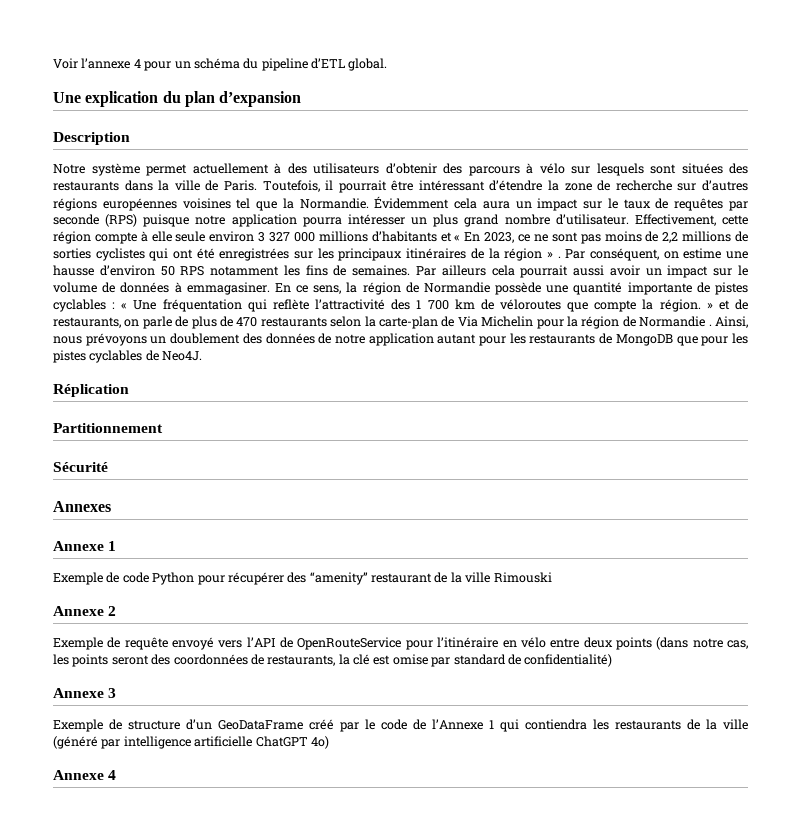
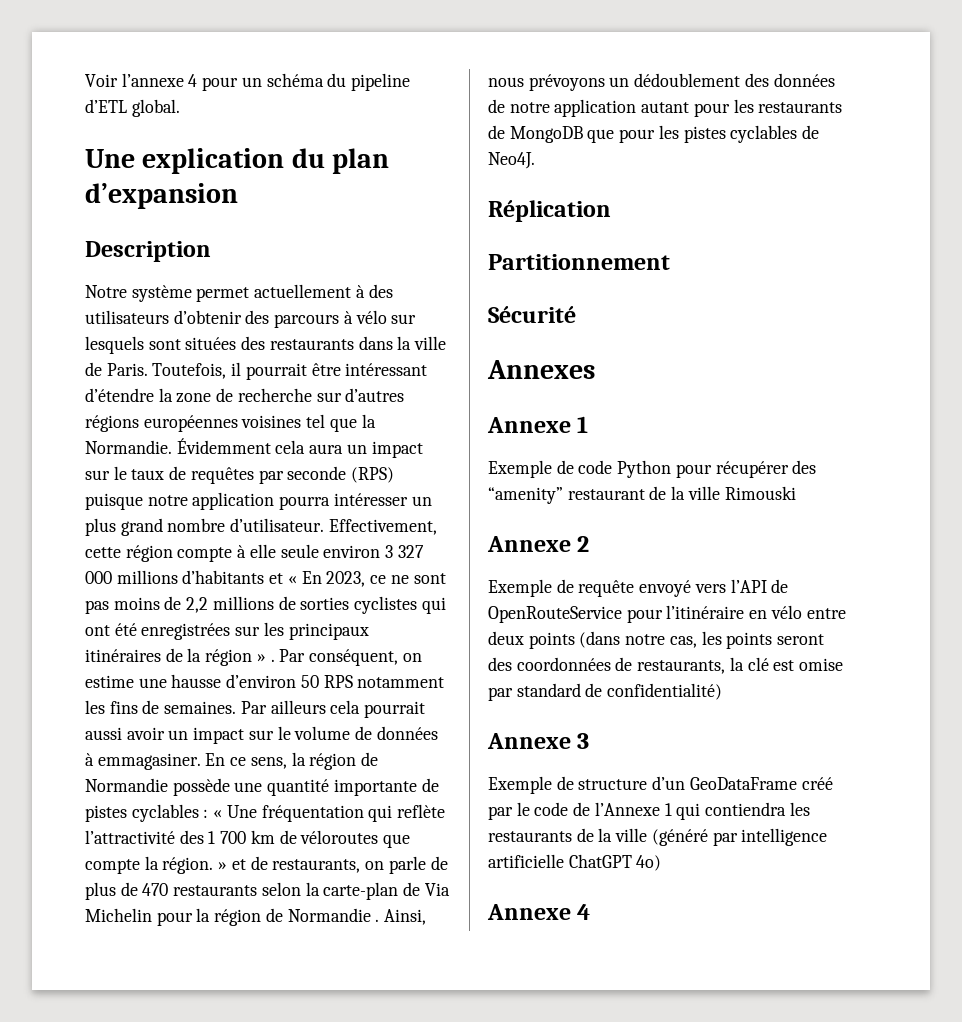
- Ainsi, nous prévoyons un doublement des données de notre application autant pour les restaurants de MongoDB que pour les pistes cyclables de Neo4J.
+ Ainsi, nous prévoyons un dédoublement des données de notre application autant pour les restaurants de MongoDB que pour les pistes cyclables de Neo4J.

